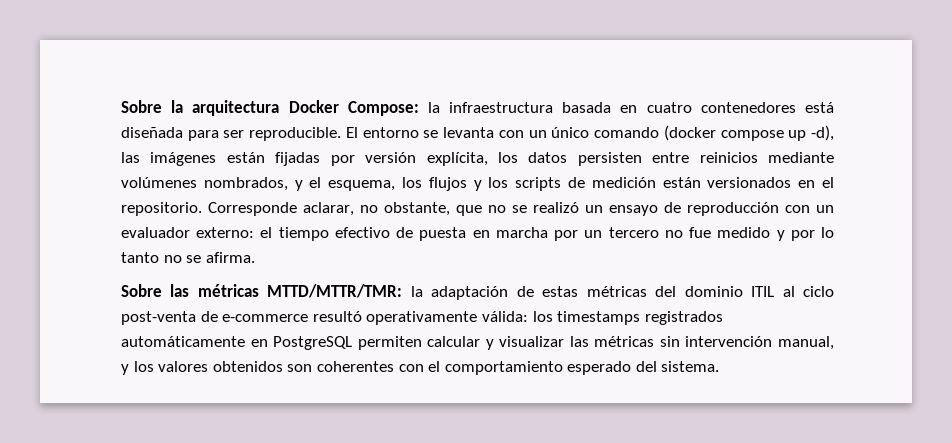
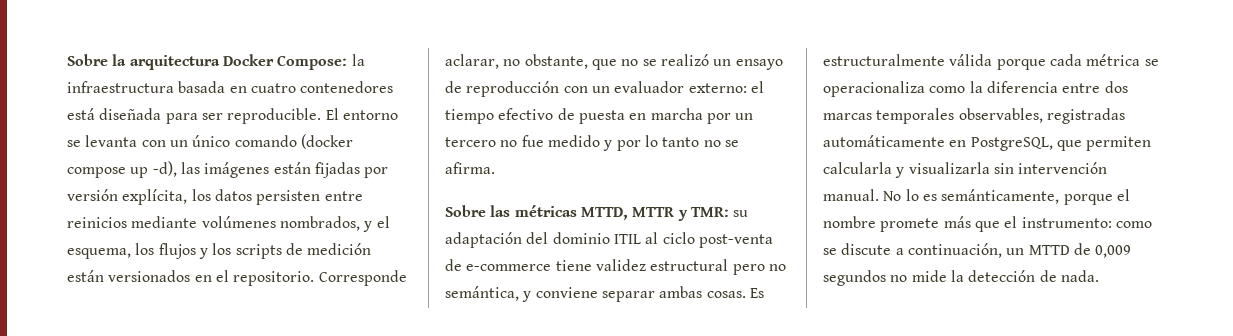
- Sobre las métricas MTTD/MTTR/TMR: la adaptación de estas métricas del dominio ITIL al ciclo post-venta de e-commerce resultó operativamente válida: los timestamps registrados automáticamente en PostgreSQL permiten calcular y visualizar las métricas sin intervención manual, y los valores obtenidos son coherentes con el comportamiento esperado del sistema.
+ Sobre las métricas MTTD, MTTR y TMR: su adaptación del dominio ITIL al ciclo post-venta de e-commerce tiene validez estructural pero no semántica, y conviene separar ambas cosas. Es estructuralmente válida porque cada métrica se operacionaliza como la diferencia entre dos marcas temporales observables, registradas automáticamente en PostgreSQL, que permiten calcularla y visualizarla sin intervención manual. No lo es semánticamente, porque el nombre promete más que el instrumento: como se discute a continuación, un MTTD de 0,009 segundos no mide la detección de nada.

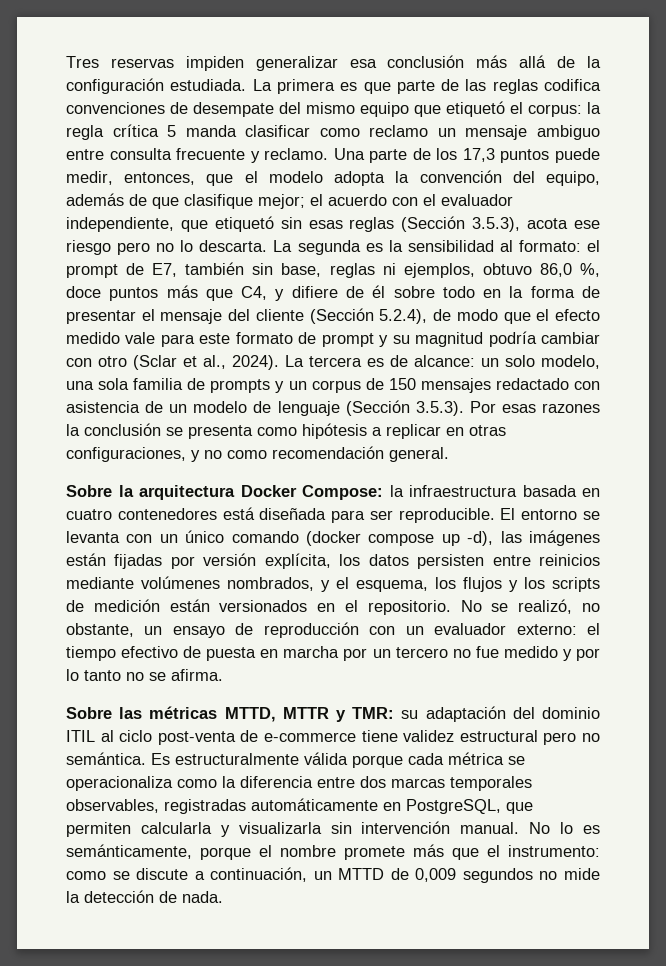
+ Tres reservas impiden generalizar esa conclusión más allá de la configuración estudiada. La primera es que parte de las reglas codifica convenciones de desempate del mismo equipo que etiquetó el corpus: la regla crítica 5 manda clasificar como reclamo un mensaje ambiguo entre consulta frecuente y reclamo. Una parte de los 17,3 puntos puede medir, entonces, que el modelo adopta la convención del equipo, además de que clasifique mejor; el acuerdo con el evaluador independiente, que etiquetó sin esas reglas (Sección 3.5.3), acota ese riesgo pero no lo descarta. La segunda es la sensibilidad al formato: el prompt de E7, también sin base, reglas ni ejemplos, obtuvo 86,0 %, doce puntos más que C4, y difiere de él sobre todo en la forma de presentar el mensaje del cliente (Sección 5.2.4), de modo que el efecto medido vale para este formato de prompt y su magnitud podría cambiar con otro (Sclar et al., 2024). La tercera es de alcance: un solo modelo, una sola familia de prompts y un corpus de 150 mensajes redactado con asistencia de un modelo de lenguaje (Sección 3.5.3). Por esas razones la conclusión se presenta como hipótesis a replicar en otras configuraciones, y no como recomendación general.
- Corresponde aclarar, no obstante, que no se realizó un ensayo de reproducción con un evaluador externo: el tiempo efectivo de puesta en marcha por un tercero no fue medido y por lo tanto no se afirma.
+ No se realizó, no obstante, un ensayo de reproducción con un evaluador externo: el tiempo efectivo de puesta en marcha por un tercero no fue medido y por lo tanto no se afirma.
- Sobre las métricas MTTD, MTTR y TMR: su adaptación del dominio ITIL al ciclo post-venta de e-commerce tiene validez estructural pero no semántica, y conviene separar ambas cosas.
+ Sobre las métricas MTTD, MTTR y TMR: su adaptación del dominio ITIL al ciclo post-venta de e-commerce tiene validez estructural pero no semántica.

